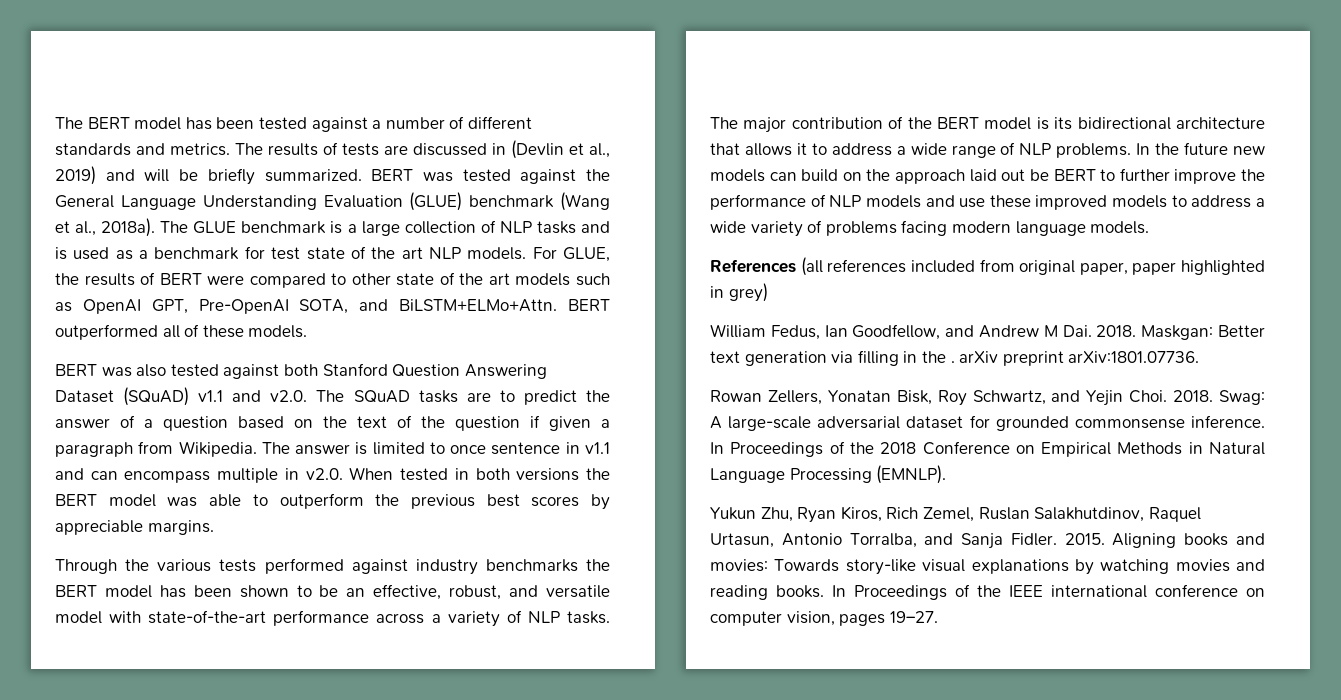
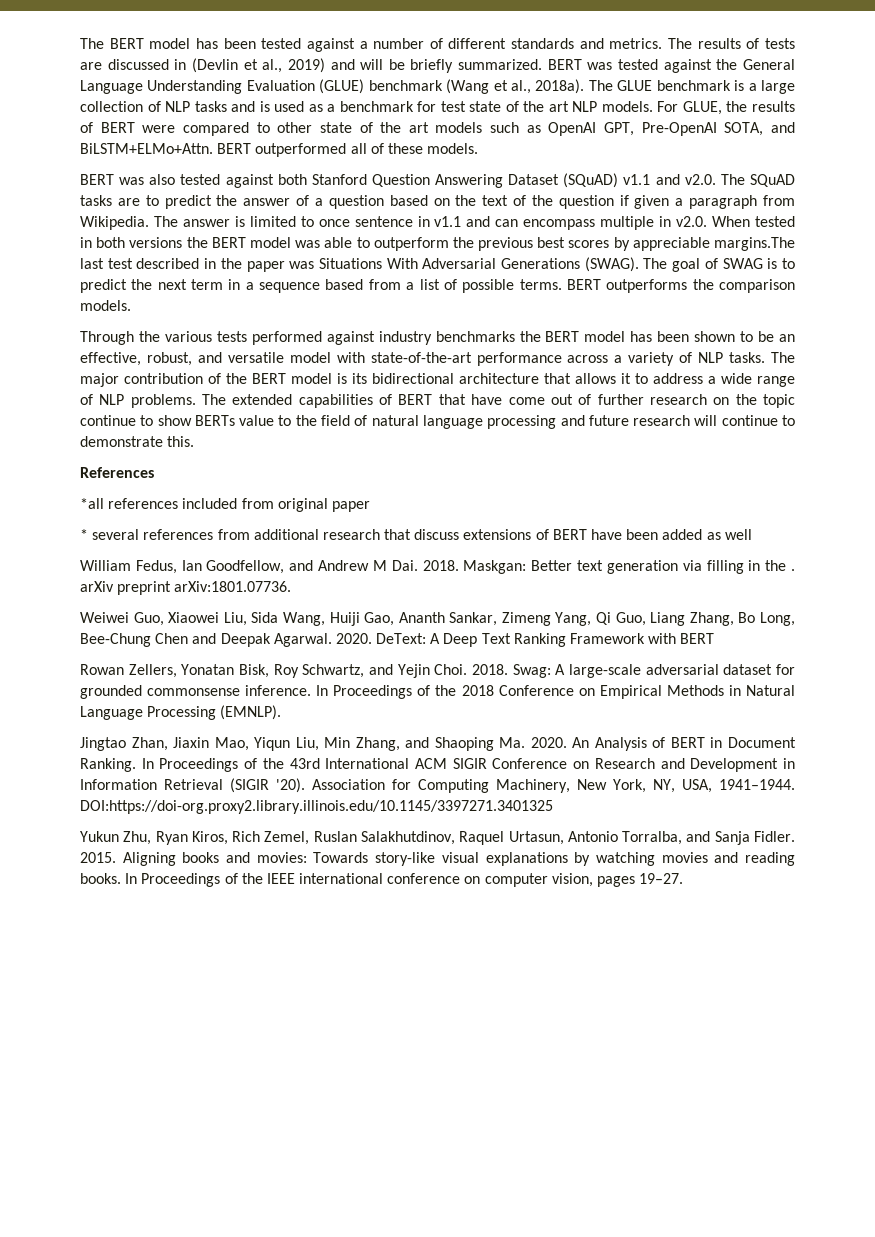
- The answer is limited to once sentence in v1.1 and can encompass multiple in v2.0. When tested in both versions the BERT model was able to outperform the previous best scores by appreciable margins.
+ The answer is limited to once sentence in v1.1 and can encompass multiple in v2.0. When tested in both versions the BERT model was able to outperform the previous best scores by appreciable margins.The last test described in the paper was Situations With Adversarial Generations (SWAG). The goal of SWAG is to predict the next term in a sequence based from a list of possible terms. BERT outperforms the comparison models.
- In the future new models can build on the approach laid out be BERT to further improve the performance of NLP models and use these improved models to address a wide variety of problems facing modern language models.
+ The extended capabilities of BERT that have come out of further research on the topic continue to show BERTs value to the field of natural language processing and future research will continue to demonstrate this.
- References (all references included from original paper, paper highlighted in grey)
+ References
+ *all references included from original paper
+ * several references from additional research that discuss extensions of BERT have been added as well
+ Weiwei Guo, Xiaowei Liu, Sida Wang, Huiji Gao, Ananth Sankar, Zimeng Yang, Qi Guo, Liang Zhang, Bo Long, Bee-Chung Chen and Deepak Agarwal. 2020. DeText: A Deep Text Ranking Framework with BERT
+ Jingtao Zhan, Jiaxin Mao, Yiqun Liu, Min Zhang, and Shaoping Ma. 2020. An Analysis of BERT in Document Ranking. In Proceedings of the 43rd International ACM SIGIR Conference on Research and Development in Information Retrieval (SIGIR '20). Association for Computing Machinery, New York, NY, USA, 1941–1944. DOI:https://doi-org.proxy2.library.illinois.edu/10.1145/3397271.3401325

